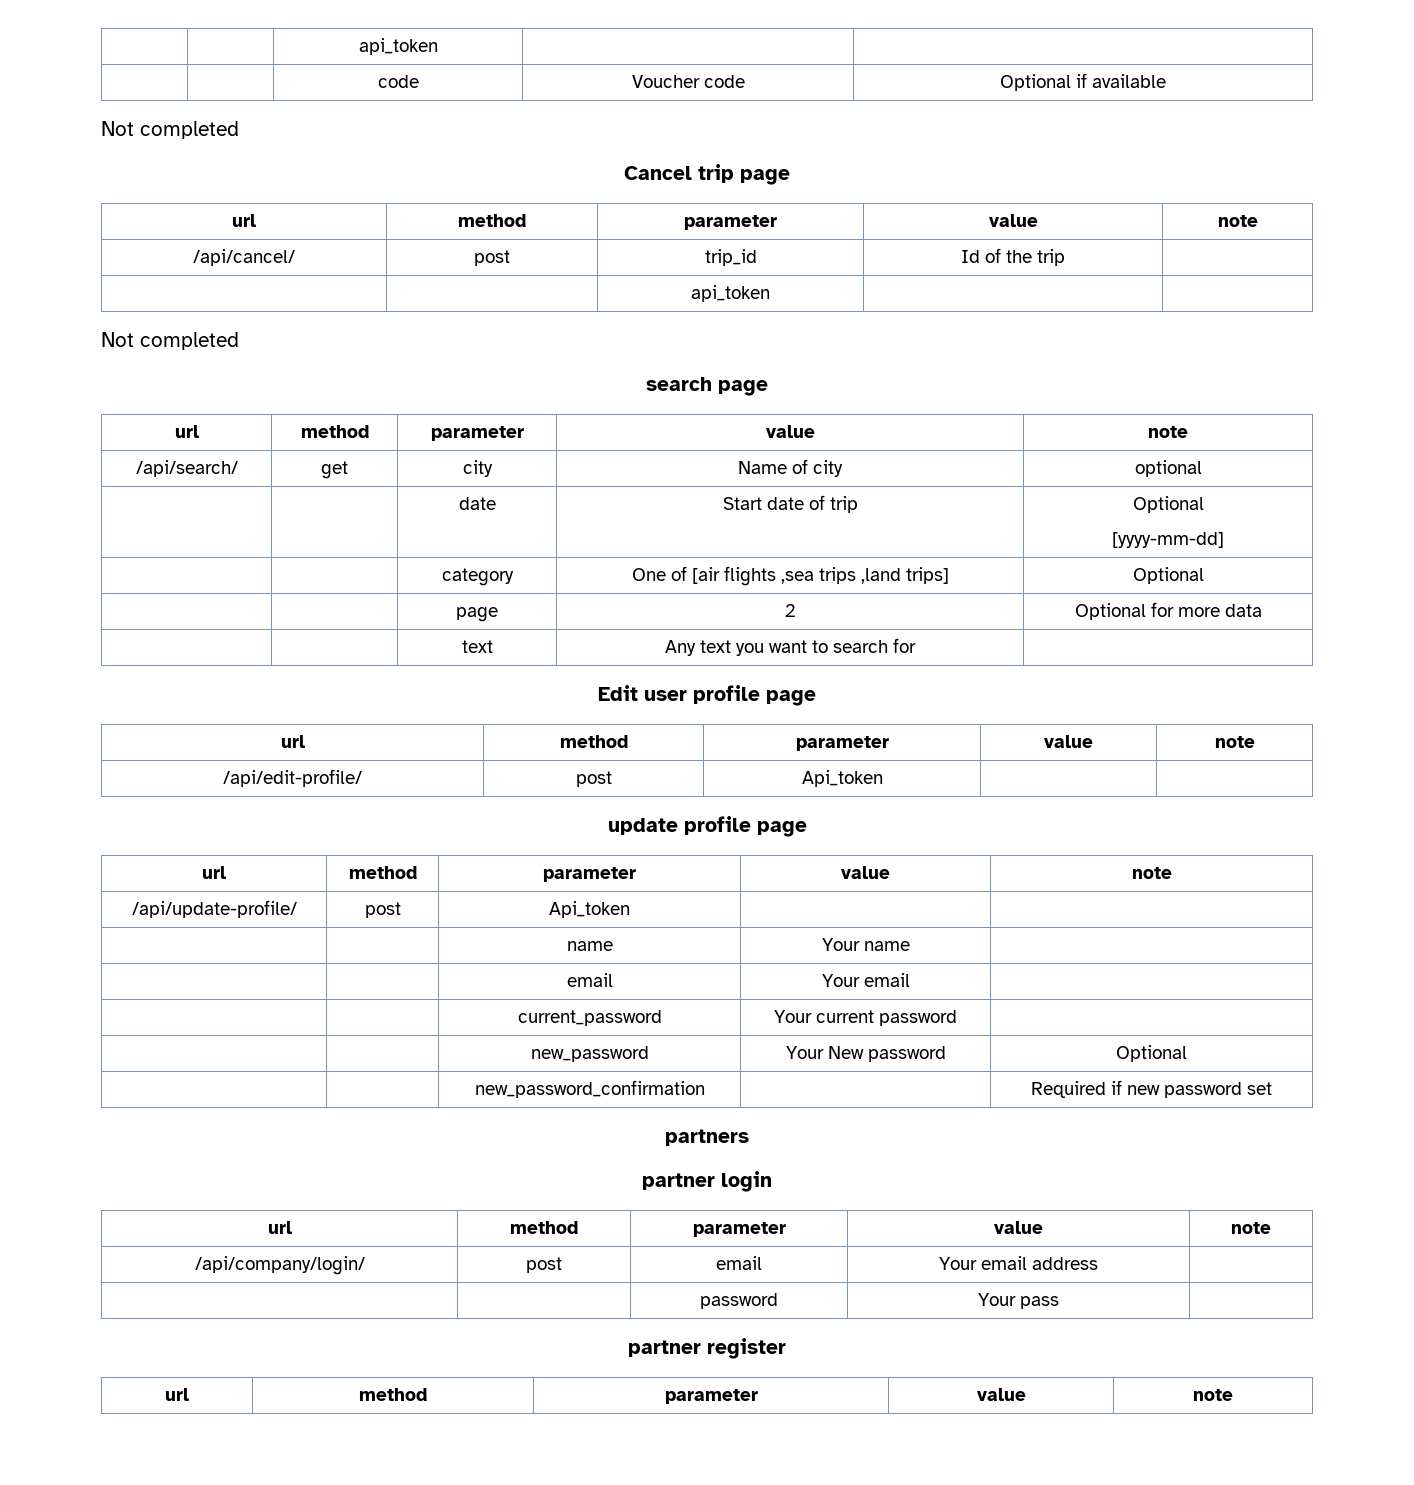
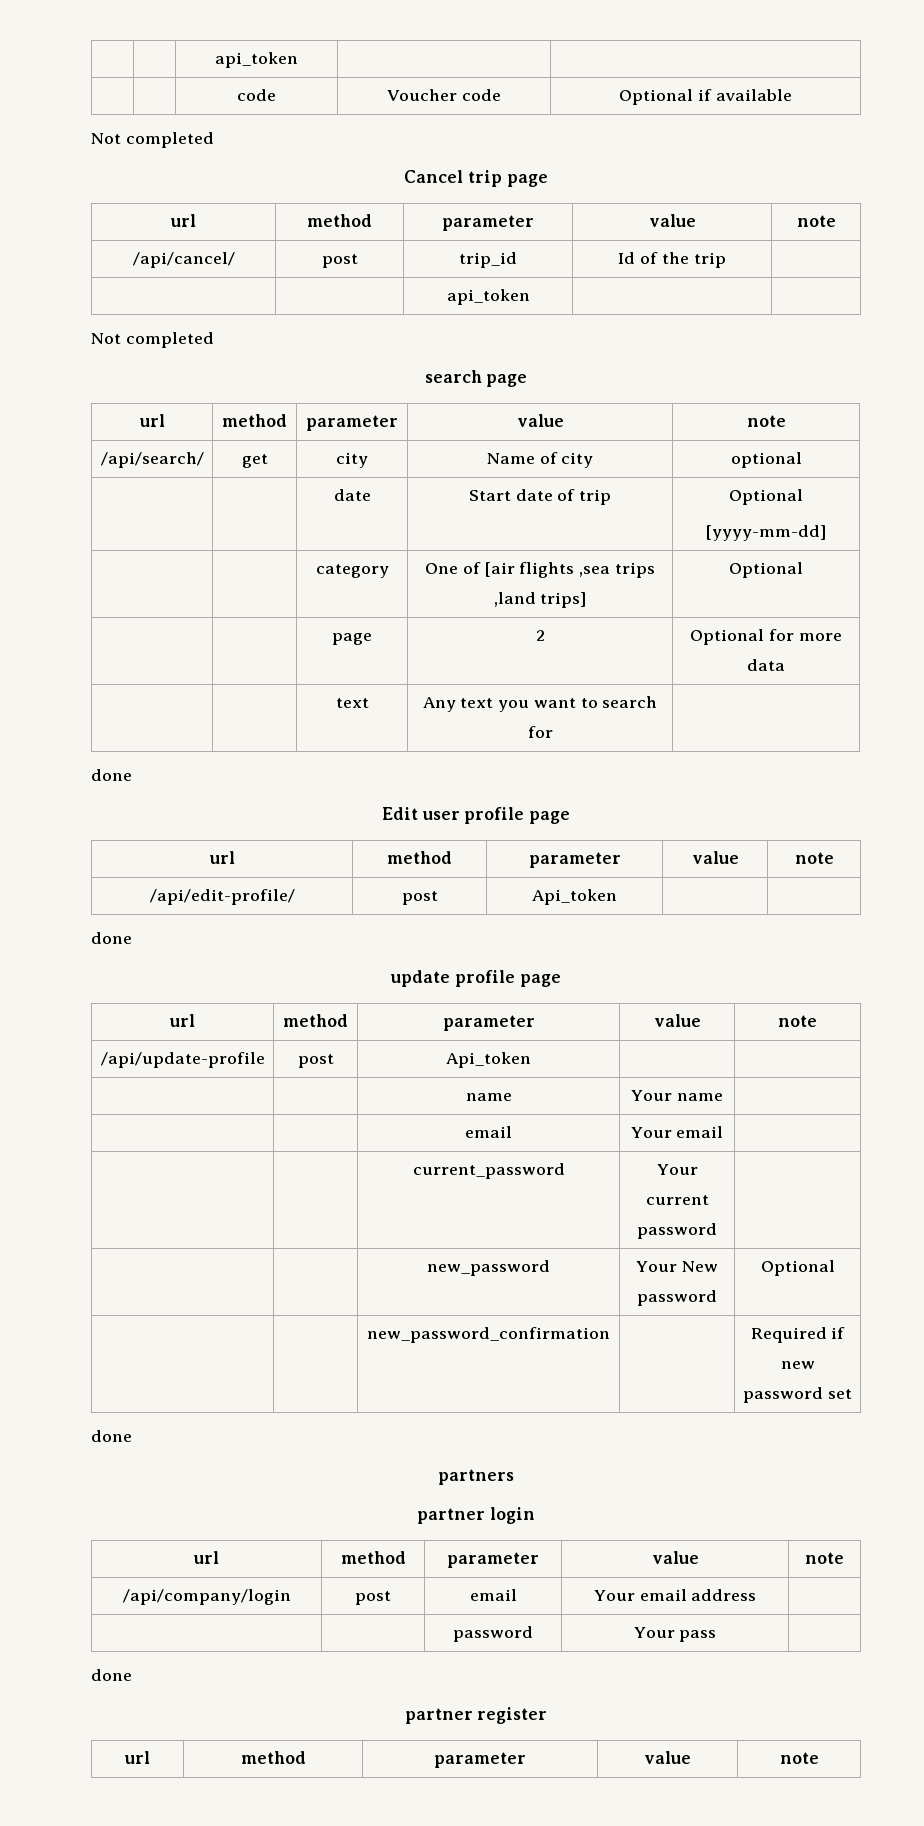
  | | text | Any text you want to search for |
+ done
  /api/edit-profile/ | post | Api_token | |
+ done
- /api/update-profile/ | post | Api_token | |
+ /api/update-profile | post | Api_token | |
  | | new_password_confirmation | | Required if new password set
+ done
- /api/company/login/ | post | email | Your email address |
+ /api/company/login | post | email | Your email address |
  | | password | Your pass |
+ done

